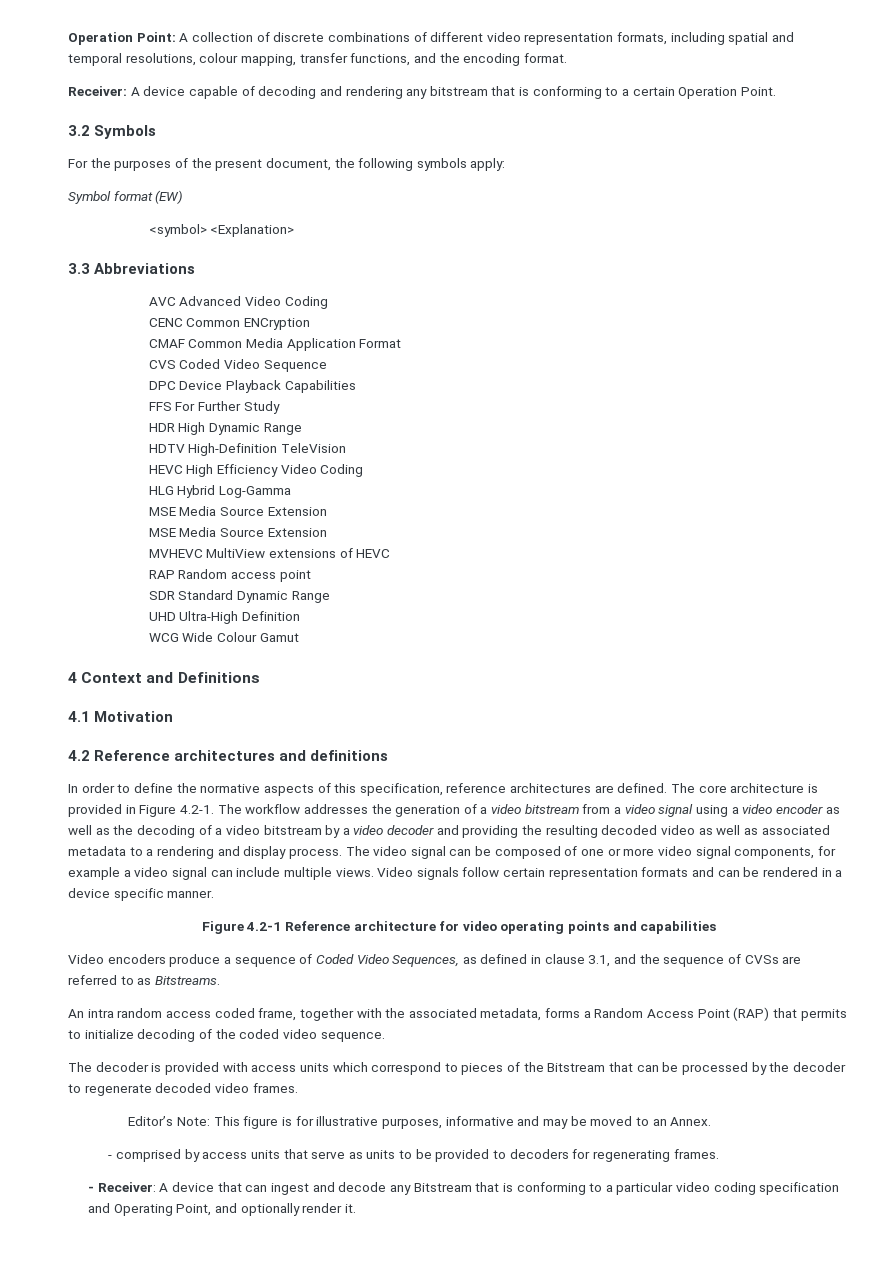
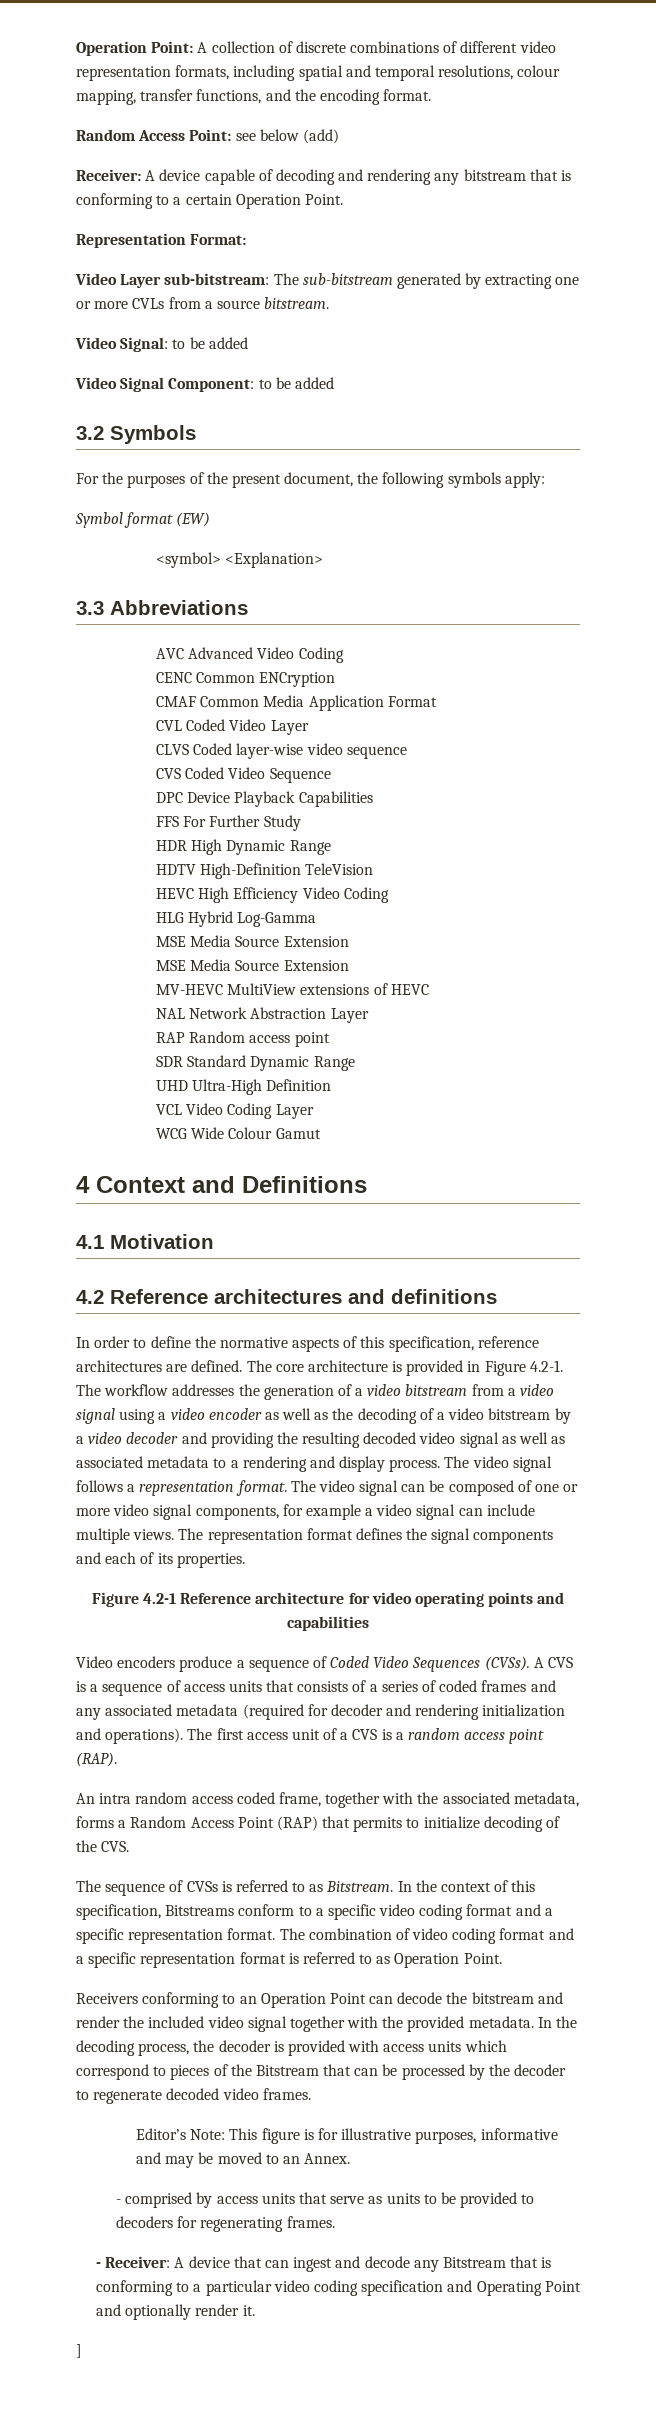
+ Random Access Point: see below (add)
+ Representation Format:
+ Video Layer sub-bitstream: The sub-bitstream generated by extracting one or more CVLs from a source bitstream.
+ Video Signal: to be added
+ Video Signal Component: to be added
+ CVL Coded Video Layer
+ CLVS Coded layer-wise video sequence
- MVHEVC MultiView extensions of HEVC
+ MV-HEVC MultiView extensions of HEVC
+ NAL Network Abstraction Layer
+ VCL Video Coding Layer
- The core architecture is provided in Figure 4.2-1. The workflow addresses the generation of a video bitstream from a video signal using a video encoder as well as the decoding of a video bitstream by a video decoder and providing the resulting decoded video as well as associated metadata to a rendering and display process.
+ The core architecture is provided in Figure 4.2-1. The workflow addresses the generation of a video bitstream from a video signal using a video encoder as well as the decoding of a video bitstream by a video decoder and providing the resulting decoded video signal as well as associated metadata to a rendering and display process.
- The video signal can be composed of one or more video signal components, for example a video signal can include multiple views.
+ The video signal follows a representation format. The video signal can be composed of one or more video signal components, for example a video signal can include multiple views.
- Video signals follow certain representation formats and can be rendered in a device specific manner.
+ The representation format defines the signal components and each of its properties.
- Video encoders produce a sequence of Coded Video Sequences, as defined in clause 3.1, and the sequence of CVSs are referred to as Bitstreams.
+ Video encoders produce a sequence of Coded Video Sequences (CVSs). A CVS is a sequence of access units that consists of a series of coded frames and any associated metadata (required for decoder and rendering initialization and operations). The first access unit of a CVS is a random access point (RAP).
- An intra random access coded frame, together with the associated metadata, forms a Random Access Point (RAP) that permits to initialize decoding of the coded video sequence.
- The decoder is provided with access units which correspond to pieces of the Bitstream that can be processed by the decoder to regenerate decoded video frames.
+ An intra random access coded frame, together with the associated metadata, forms a Random Access Point (RAP) that permits to initialize decoding of the CVS.
+ The sequence of CVSs is referred to as Bitstream. In the context of this specification, Bitstreams conform to a specific video coding format and a specific representation format. The combination of video coding format and a specific representation format is referred to as Operation Point.
+ Receivers conforming to an Operation Point can decode the bitstream and render the included video signal together with the provided metadata. In the decoding process, the decoder is provided with access units which correspond to pieces of the Bitstream that can be processed by the decoder to regenerate decoded video frames.
- - Receiver: A device that can ingest and decode any Bitstream that is conforming to a particular video coding specification and Operating Point, and optionally render it.
+ - Receiver: A device that can ingest and decode any Bitstream that is conforming to a particular video coding specification and Operating Point and optionally render it.
+ ]

